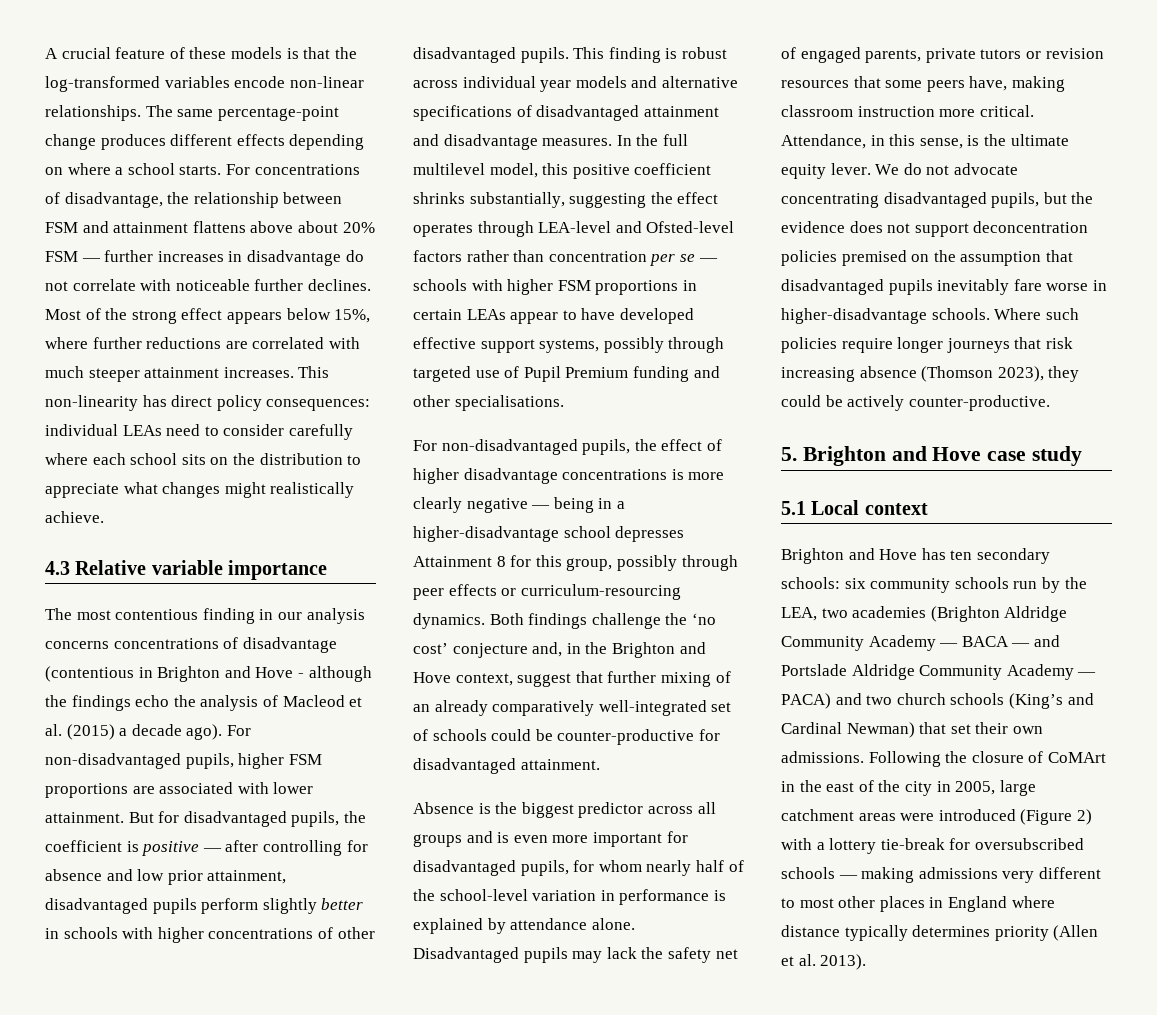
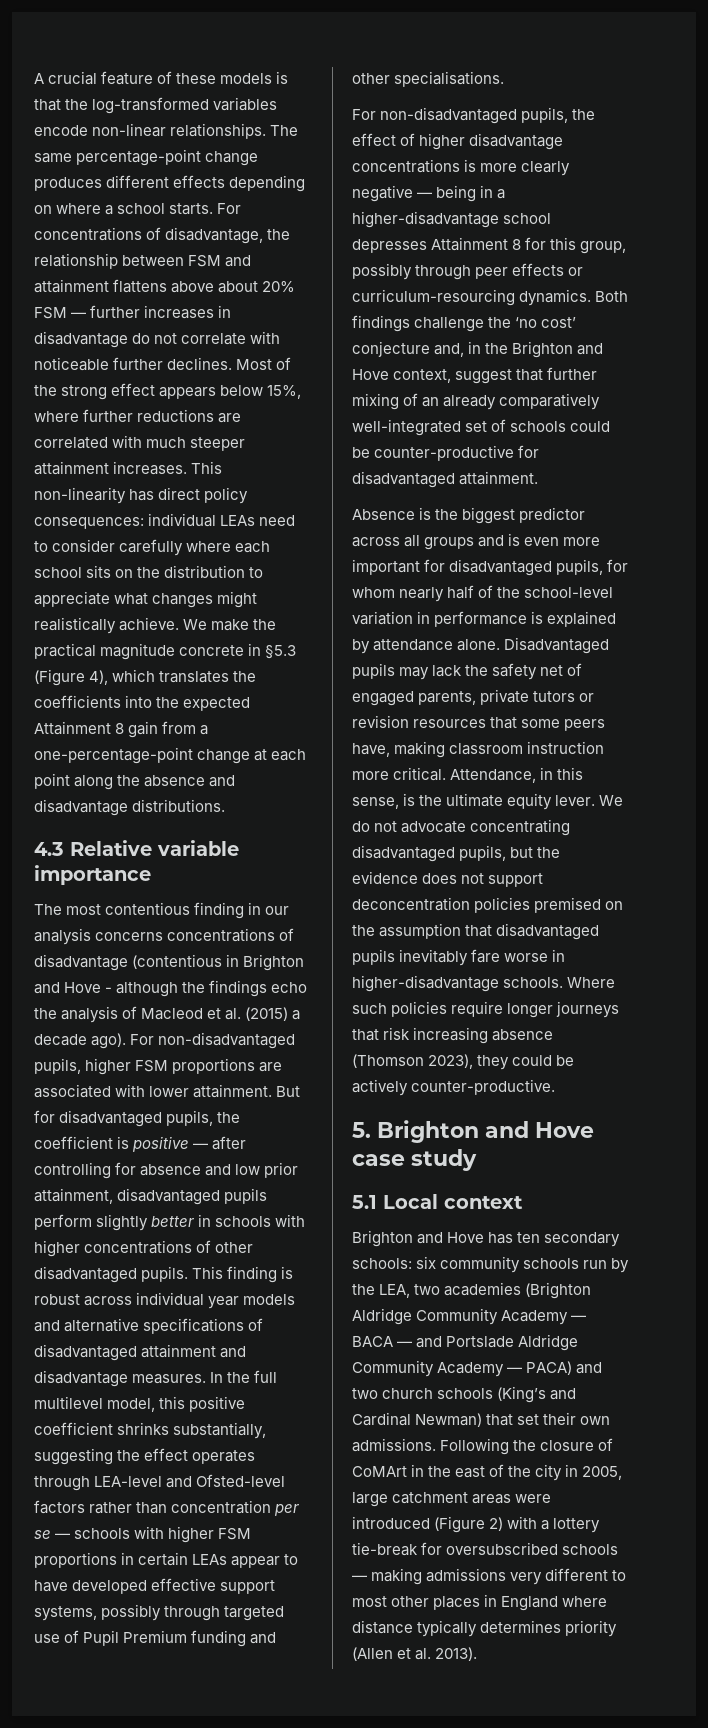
+ We make the practical magnitude concrete in §5.3 (Figure 4), which translates the coefficients into the expected Attainment 8 gain from a one-percentage-point change at each point along the absence and disadvantage distributions.

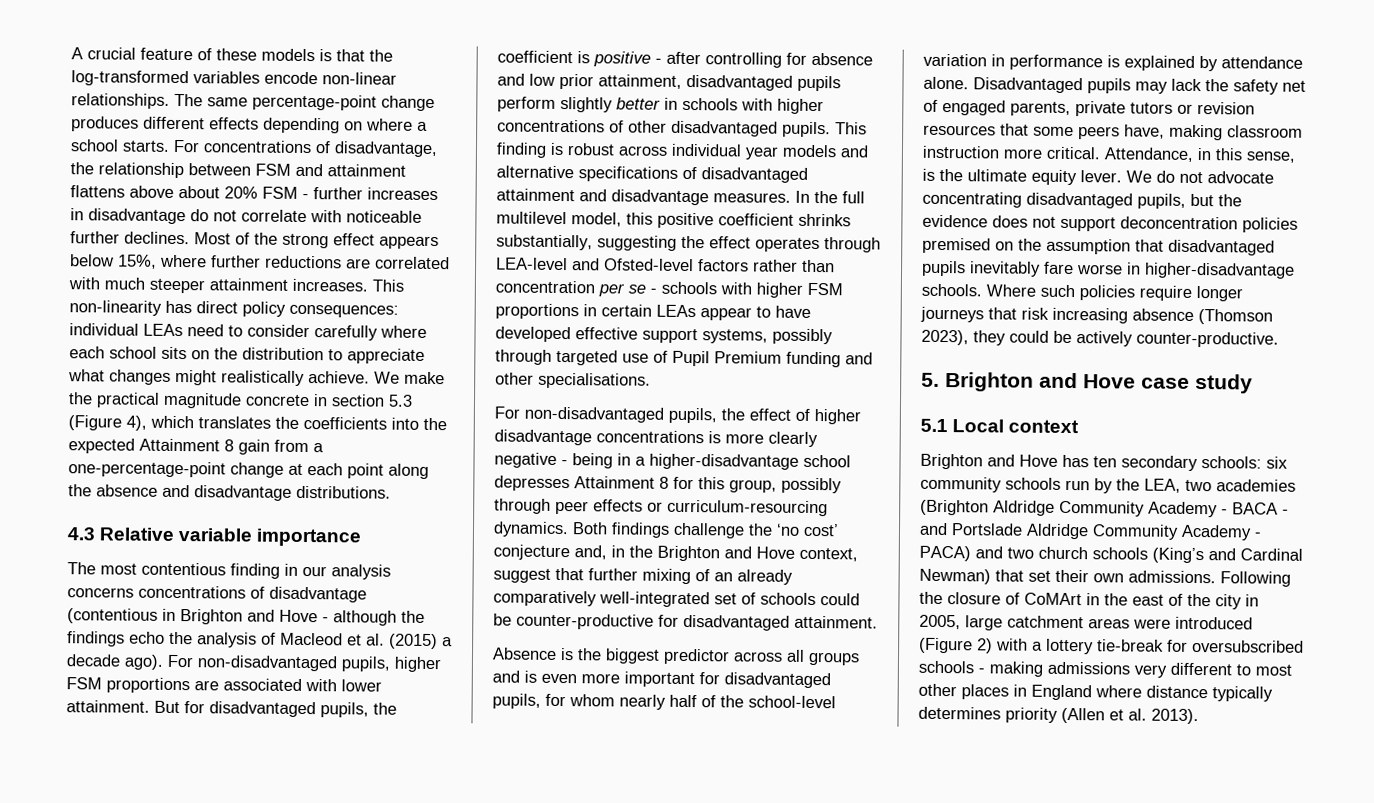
- For concentrations of disadvantage, the relationship between FSM and attainment flattens above about 20% FSM — further increases in disadvantage do not correlate with noticeable further declines.
+ For concentrations of disadvantage, the relationship between FSM and attainment flattens above about 20% FSM - further increases in disadvantage do not correlate with noticeable further declines.
- We make the practical magnitude concrete in §5.3 (Figure 4), which translates the coefficients into the expected Attainment 8 gain from a one-percentage-point change at each point along the absence and disadvantage distributions.
+ We make the practical magnitude concrete in section 5.3 (Figure 4), which translates the coefficients into the expected Attainment 8 gain from a one-percentage-point change at each point along the absence and disadvantage distributions.
- But for disadvantaged pupils, the coefficient is positive — after controlling for absence and low prior attainment, disadvantaged pupils perform slightly better in schools with higher concentrations of other disadvantaged pupils.
+ But for disadvantaged pupils, the coefficient is positive - after controlling for absence and low prior attainment, disadvantaged pupils perform slightly better in schools with higher concentrations of other disadvantaged pupils.
- In the full multilevel model, this positive coefficient shrinks substantially, suggesting the effect operates through LEA-level and Ofsted-level factors rather than concentration per se — schools with higher FSM proportions in certain LEAs appear to have developed effective support systems, possibly through targeted use of Pupil Premium funding and other specialisations.
+ In the full multilevel model, this positive coefficient shrinks substantially, suggesting the effect operates through LEA-level and Ofsted-level factors rather than concentration per se - schools with higher FSM proportions in certain LEAs appear to have developed effective support systems, possibly through targeted use of Pupil Premium funding and other specialisations.
- For non-disadvantaged pupils, the effect of higher disadvantage concentrations is more clearly negative — being in a higher-disadvantage school depresses Attainment 8 for this group, possibly through peer effects or curriculum-resourcing dynamics.
+ For non-disadvantaged pupils, the effect of higher disadvantage concentrations is more clearly negative - being in a higher-disadvantage school depresses Attainment 8 for this group, possibly through peer effects or curriculum-resourcing dynamics.
- Brighton and Hove has ten secondary schools: six community schools run by the LEA, two academies (Brighton Aldridge Community Academy — BACA — and Portslade Aldridge Community Academy — PACA) and two church schools (King’s and Cardinal Newman) that set their own admissions.
+ Brighton and Hove has ten secondary schools: six community schools run by the LEA, two academies (Brighton Aldridge Community Academy - BACA - and Portslade Aldridge Community Academy - PACA) and two church schools (King’s and Cardinal Newman) that set their own admissions.
- Following the closure of CoMArt in the east of the city in 2005, large catchment areas were introduced (Figure 2) with a lottery tie-break for oversubscribed schools — making admissions very different to most other places in England where distance typically determines priority (Allen et al. 2013).
+ Following the closure of CoMArt in the east of the city in 2005, large catchment areas were introduced (Figure 2) with a lottery tie-break for oversubscribed schools - making admissions very different to most other places in England where distance typically determines priority (Allen et al. 2013).

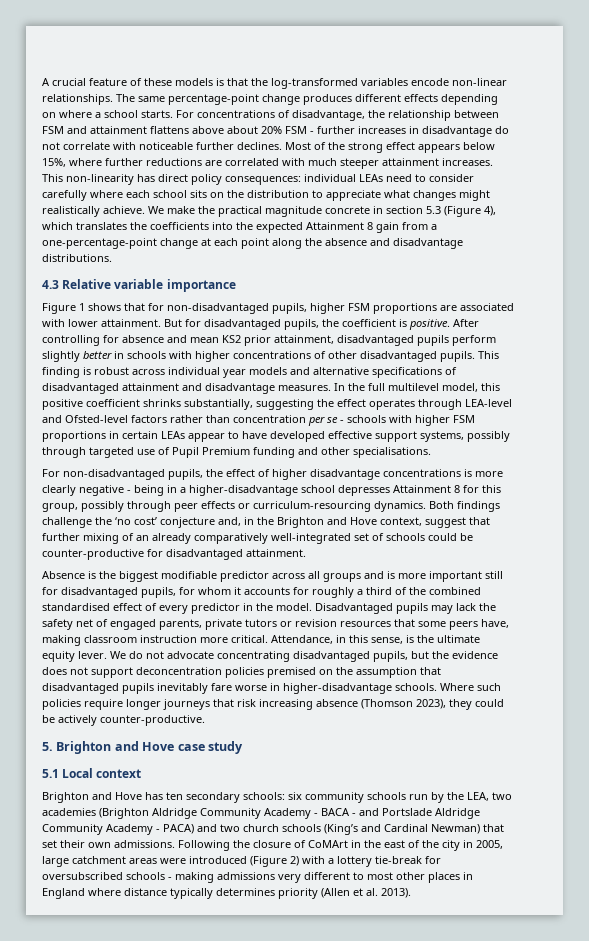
- The most contentious finding in our analysis concerns concentrations of disadvantage (contentious in Brighton and Hove - although the findings echo the analysis of Macleod et al. (2015) a decade ago). For non-disadvantaged pupils, higher FSM proportions are associated with lower attainment.
+ Figure 1 shows that for non-disadvantaged pupils, higher FSM proportions are associated with lower attainment.
- But for disadvantaged pupils, the coefficient is positive - after controlling for absence and low prior attainment, disadvantaged pupils perform slightly better in schools with higher concentrations of other disadvantaged pupils.
+ But for disadvantaged pupils, the coefficient is positive. After controlling for absence and mean KS2 prior attainment, disadvantaged pupils perform slightly better in schools with higher concentrations of other disadvantaged pupils.
- Absence is the biggest predictor across all groups and is even more important for disadvantaged pupils, for whom nearly half of the school-level variation in performance is explained by attendance alone.
+ Absence is the biggest modifiable predictor across all groups and is more important still for disadvantaged pupils, for whom it accounts for roughly a third of the combined standardised effect of every predictor in the model.

